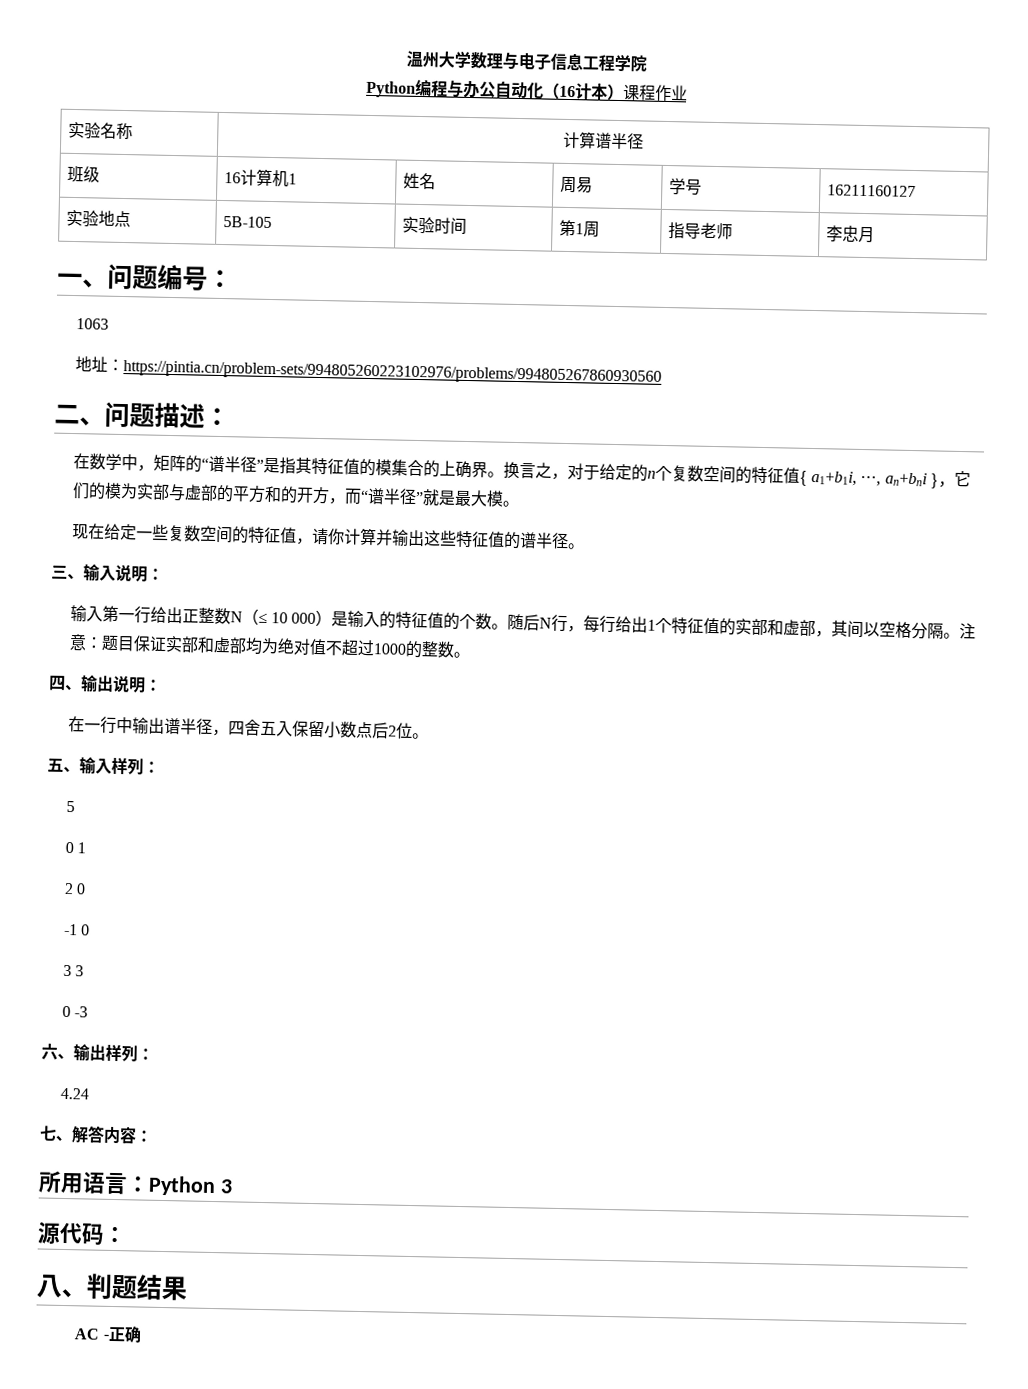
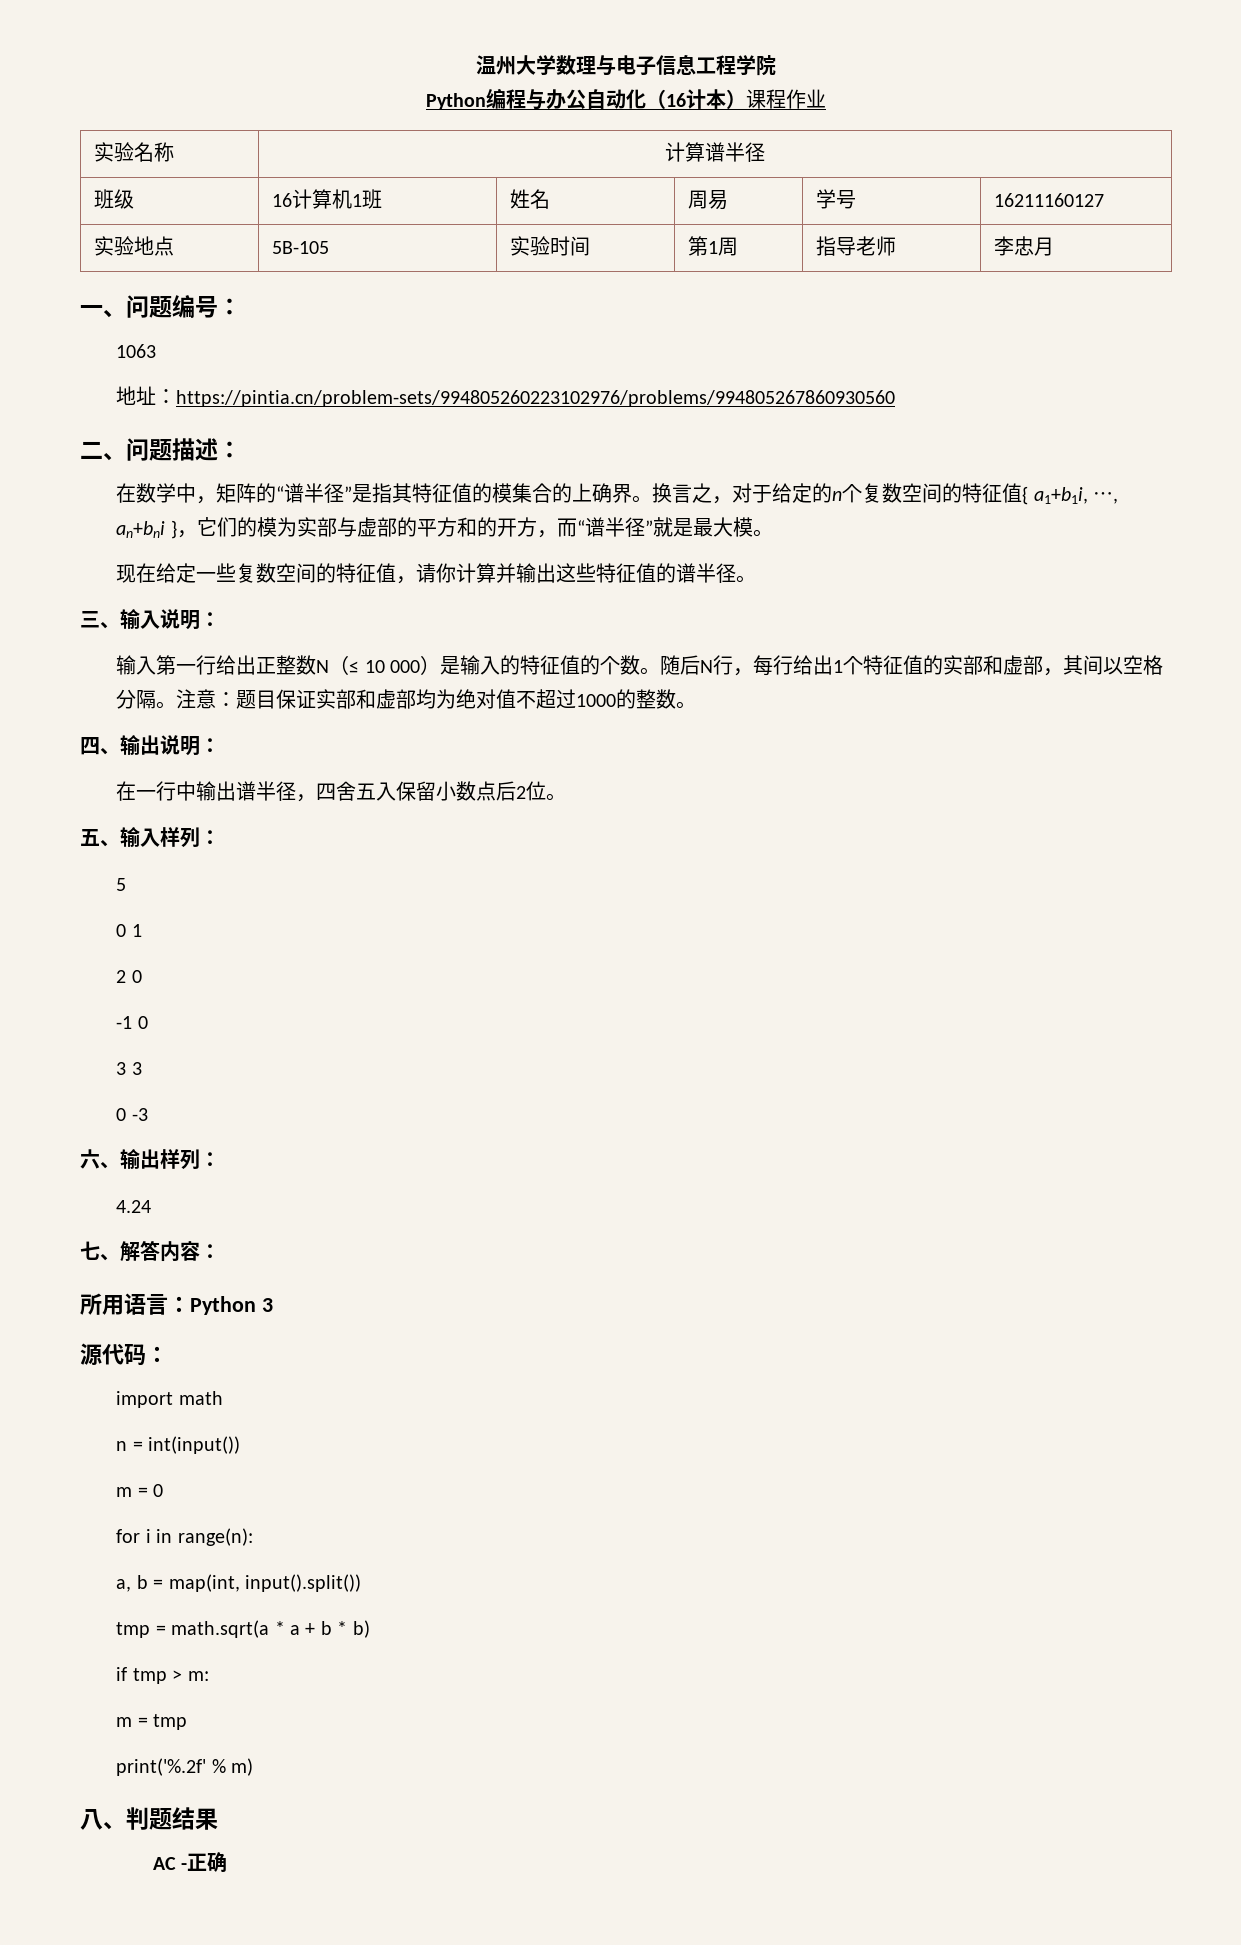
- 班级 | 16计算机1 | 姓名 | 周易 | 学号 | 16211160127
+ 班级 | 16计算机1班 | 姓名 | 周易 | 学号 | 16211160127
+ import math
+ n = int(input())
+ m = 0
+ for i in range(n):
+ a, b = map(int, input().split())
+ tmp = math.sqrt(a * a + b * b)
+ if tmp > m:
+ m = tmp
+ print('%.2f' % m)

